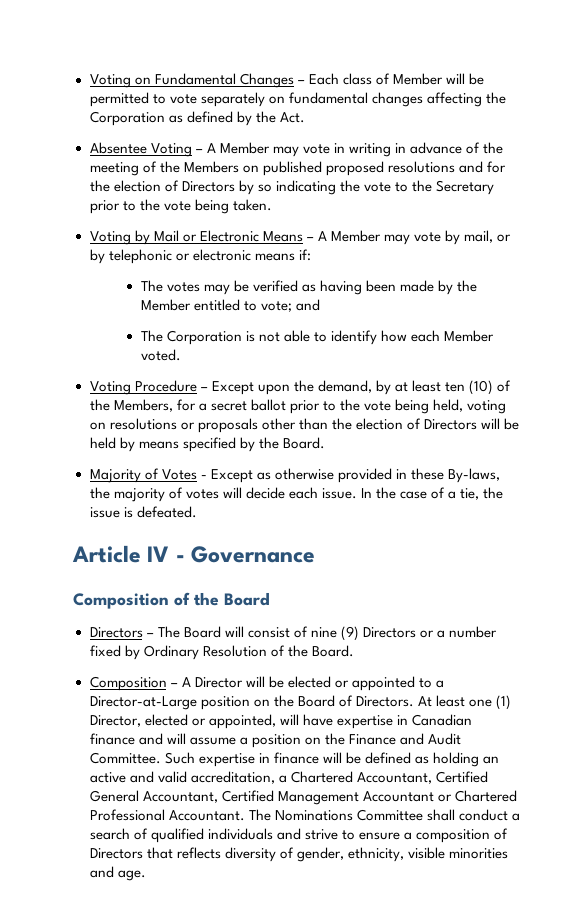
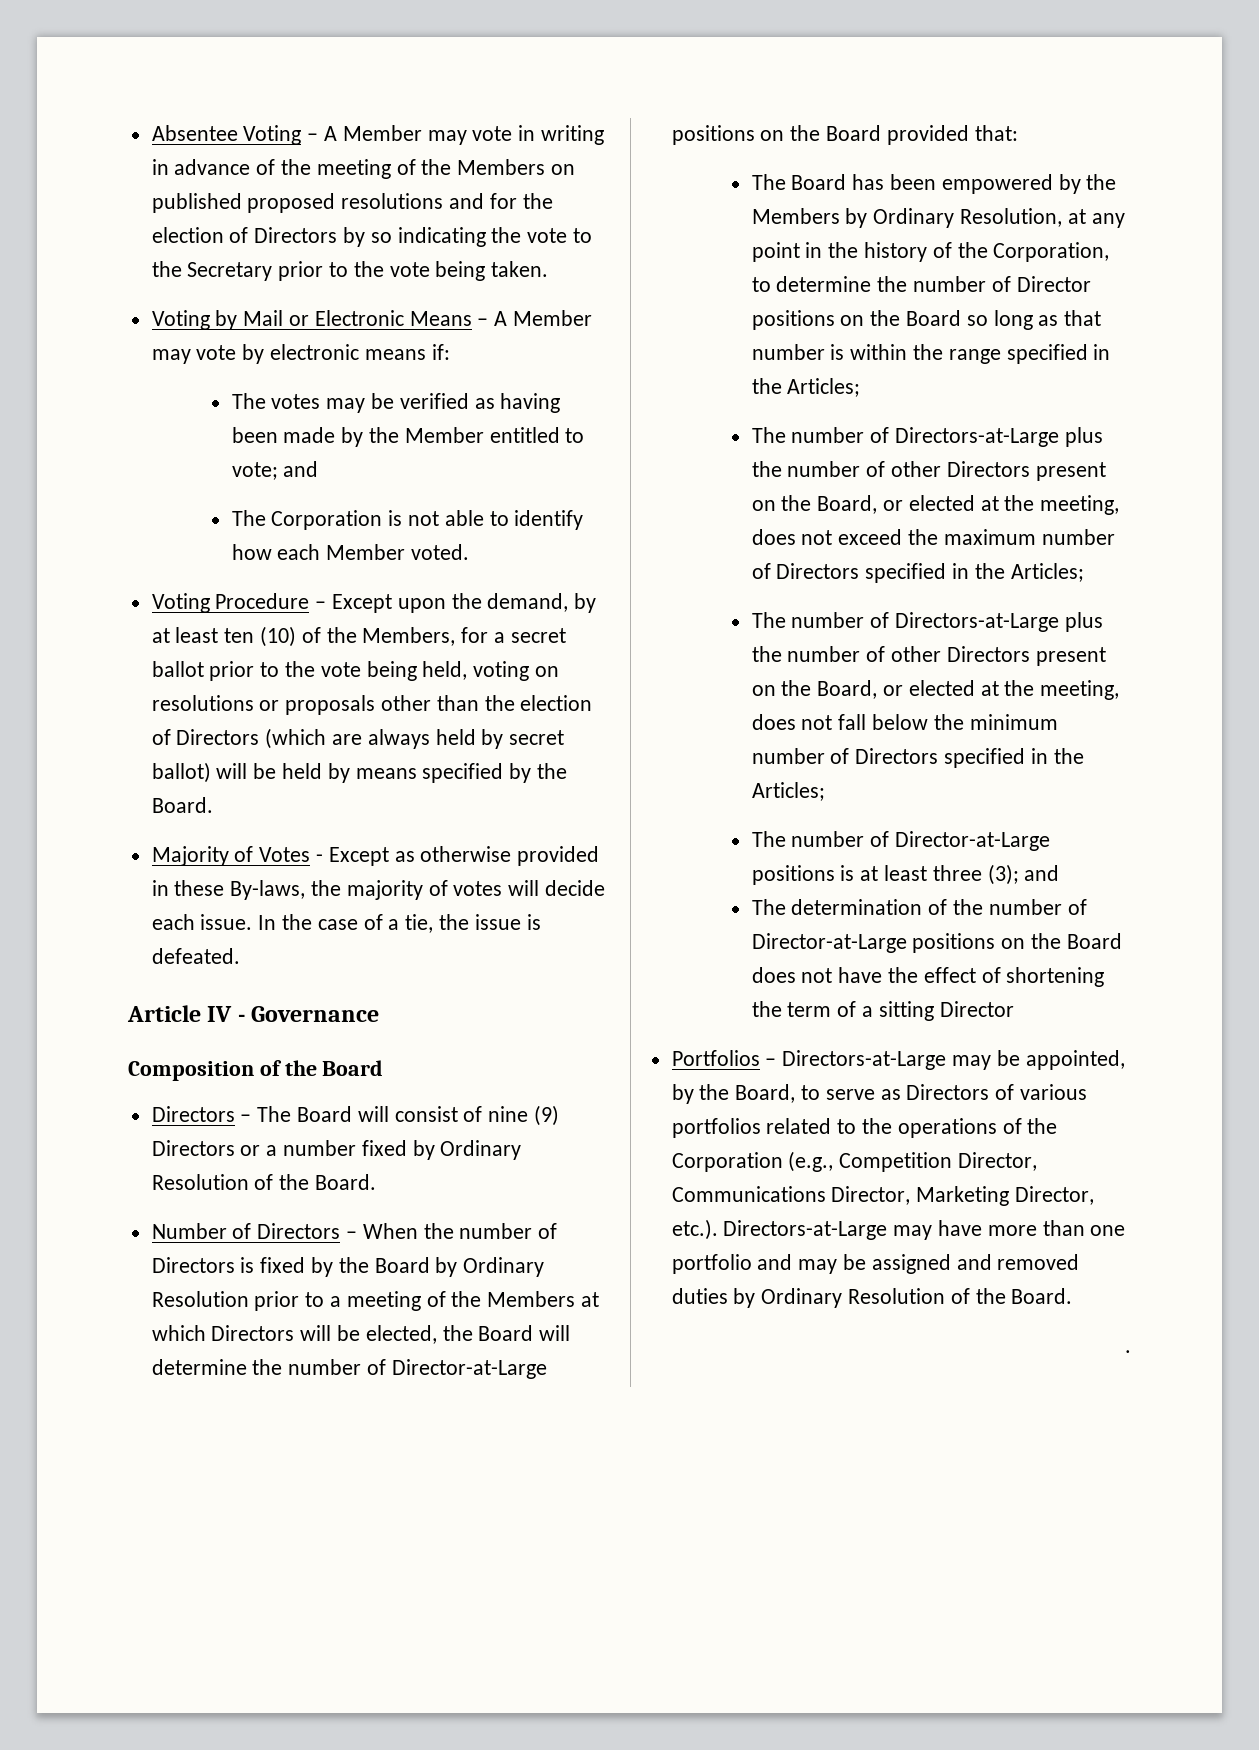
- Voting on Fundamental Changes – Each class of Member will be permitted to vote separately on fundamental changes affecting the Corporation as defined by the Act.
- Voting by Mail or Electronic Means – A Member may vote by mail, or by telephonic or electronic means if:
+ Voting by Mail or Electronic Means – A Member may vote by electronic means if:
- Voting Procedure – Except upon the demand, by at least ten (10) of the Members, for a secret ballot prior to the vote being held, voting on resolutions or proposals other than the election of Directors will be held by means specified by the Board.
+ Voting Procedure – Except upon the demand, by at least ten (10) of the Members, for a secret ballot prior to the vote being held, voting on resolutions or proposals other than the election of Directors (which are always held by secret ballot) will be held by means specified by the Board.
- Composition – A Director will be elected or appointed to a Director-at-Large position on the Board of Directors. At least one (1) Director, elected or appointed, will have expertise in Canadian finance and will assume a position on the Finance and Audit Committee. Such expertise in finance will be defined as holding an active and valid accreditation, a Chartered Accountant, Certified General Accountant, Certified Management Accountant or Chartered Professional Accountant. The Nominations Committee shall conduct a search of qualified individuals and strive to ensure a composition of Directors that reflects diversity of gender, ethnicity, visible minorities and age.
+ Number of Directors – When the number of Directors is fixed by the Board by Ordinary Resolution prior to a meeting of the Members at which Directors will be elected, the Board will determine the number of Director-at-Large positions on the Board provided that:
+ The Board has been empowered by the Members by Ordinary Resolution, at any point in the history of the Corporation, to determine the number of Director positions on the Board so long as that number is within the range specified in the Articles;
+ The number of Directors-at-Large plus the number of other Directors present on the Board, or elected at the meeting, does not exceed the maximum number of Directors specified in the Articles;
+ The number of Directors-at-Large plus the number of other Directors present on the Board, or elected at the meeting, does not fall below the minimum number of Directors specified in the Articles;
+ The number of Director-at-Large positions is at least three (3); and
+ The determination of the number of Director-at-Large positions on the Board does not have the effect of shortening the term of a sitting Director
+ Portfolios – Directors-at-Large may be appointed, by the Board, to serve as Directors of various portfolios related to the operations of the Corporation (e.g., Competition Director, Communications Director, Marketing Director, etc.). Directors-at-Large may have more than one portfolio and may be assigned and removed duties by Ordinary Resolution of the Board.
+ .

